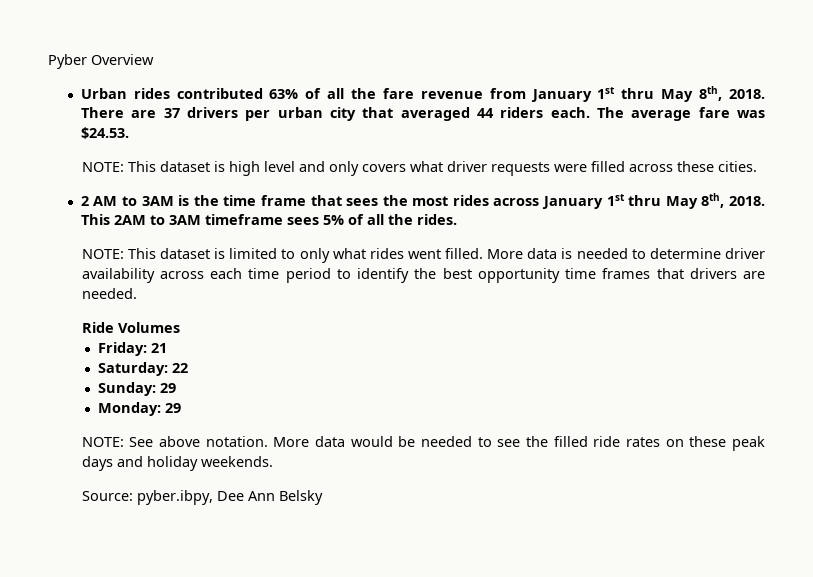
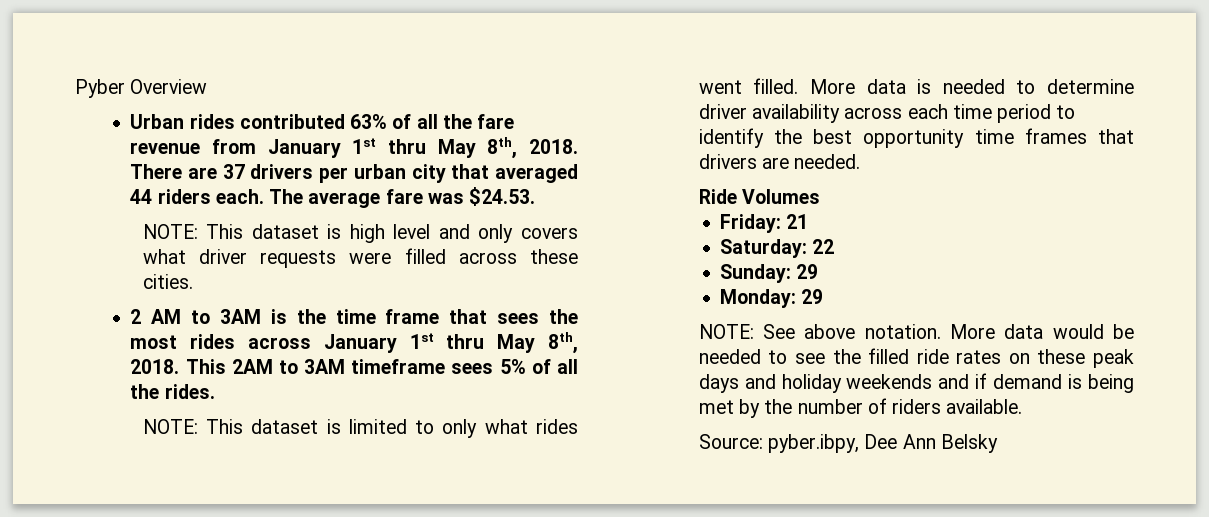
- More data would be needed to see the filled ride rates on these peak days and holiday weekends.
+ More data would be needed to see the filled ride rates on these peak days and holiday weekends and if demand is being met by the number of riders available.

